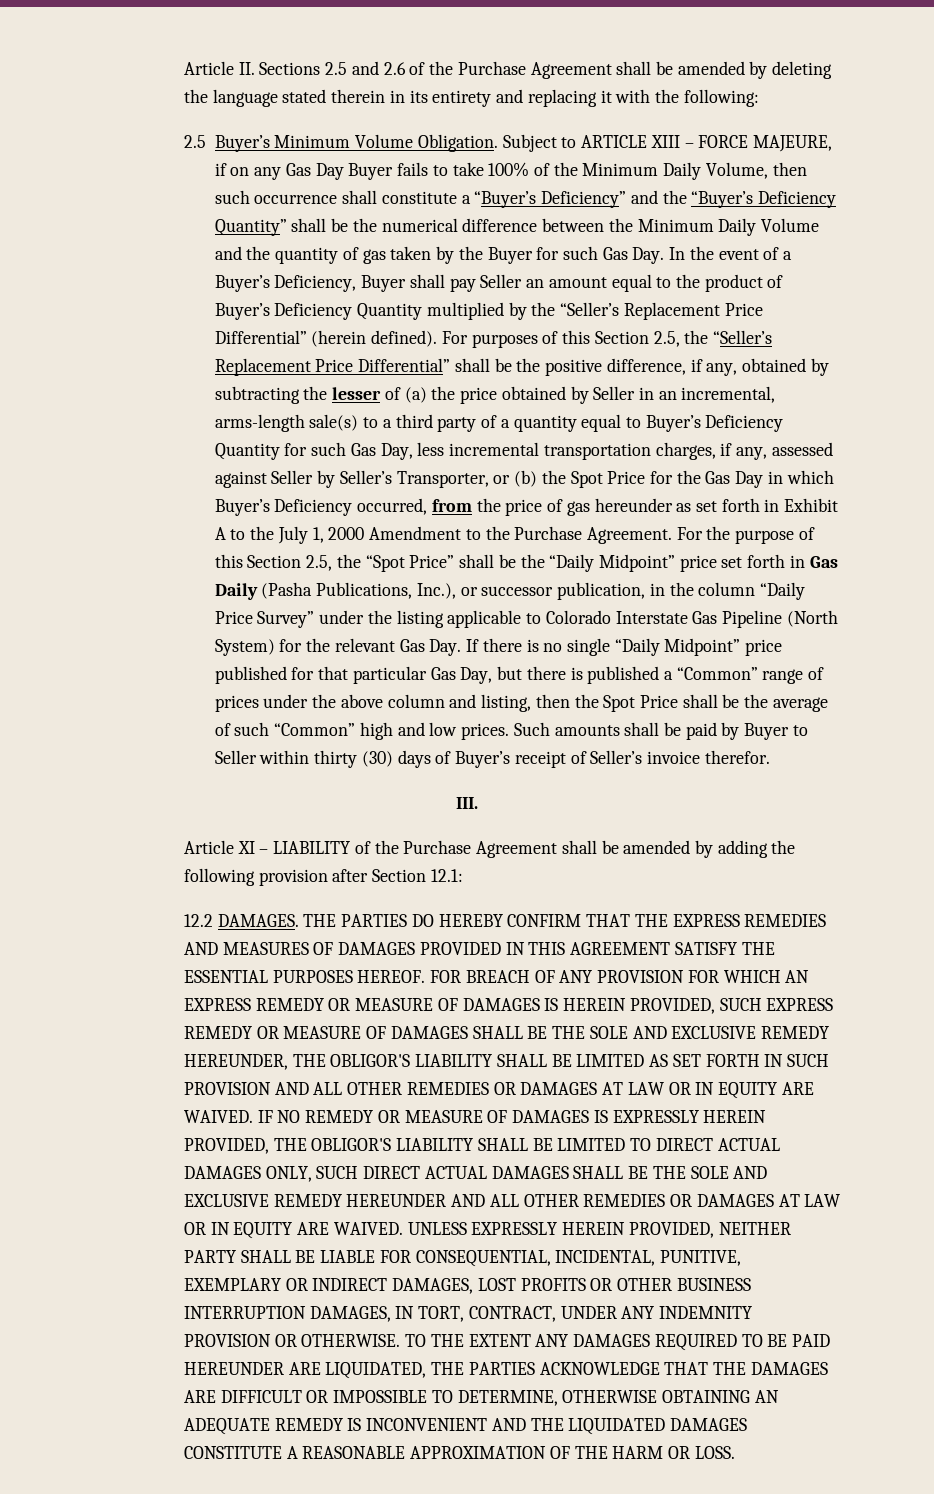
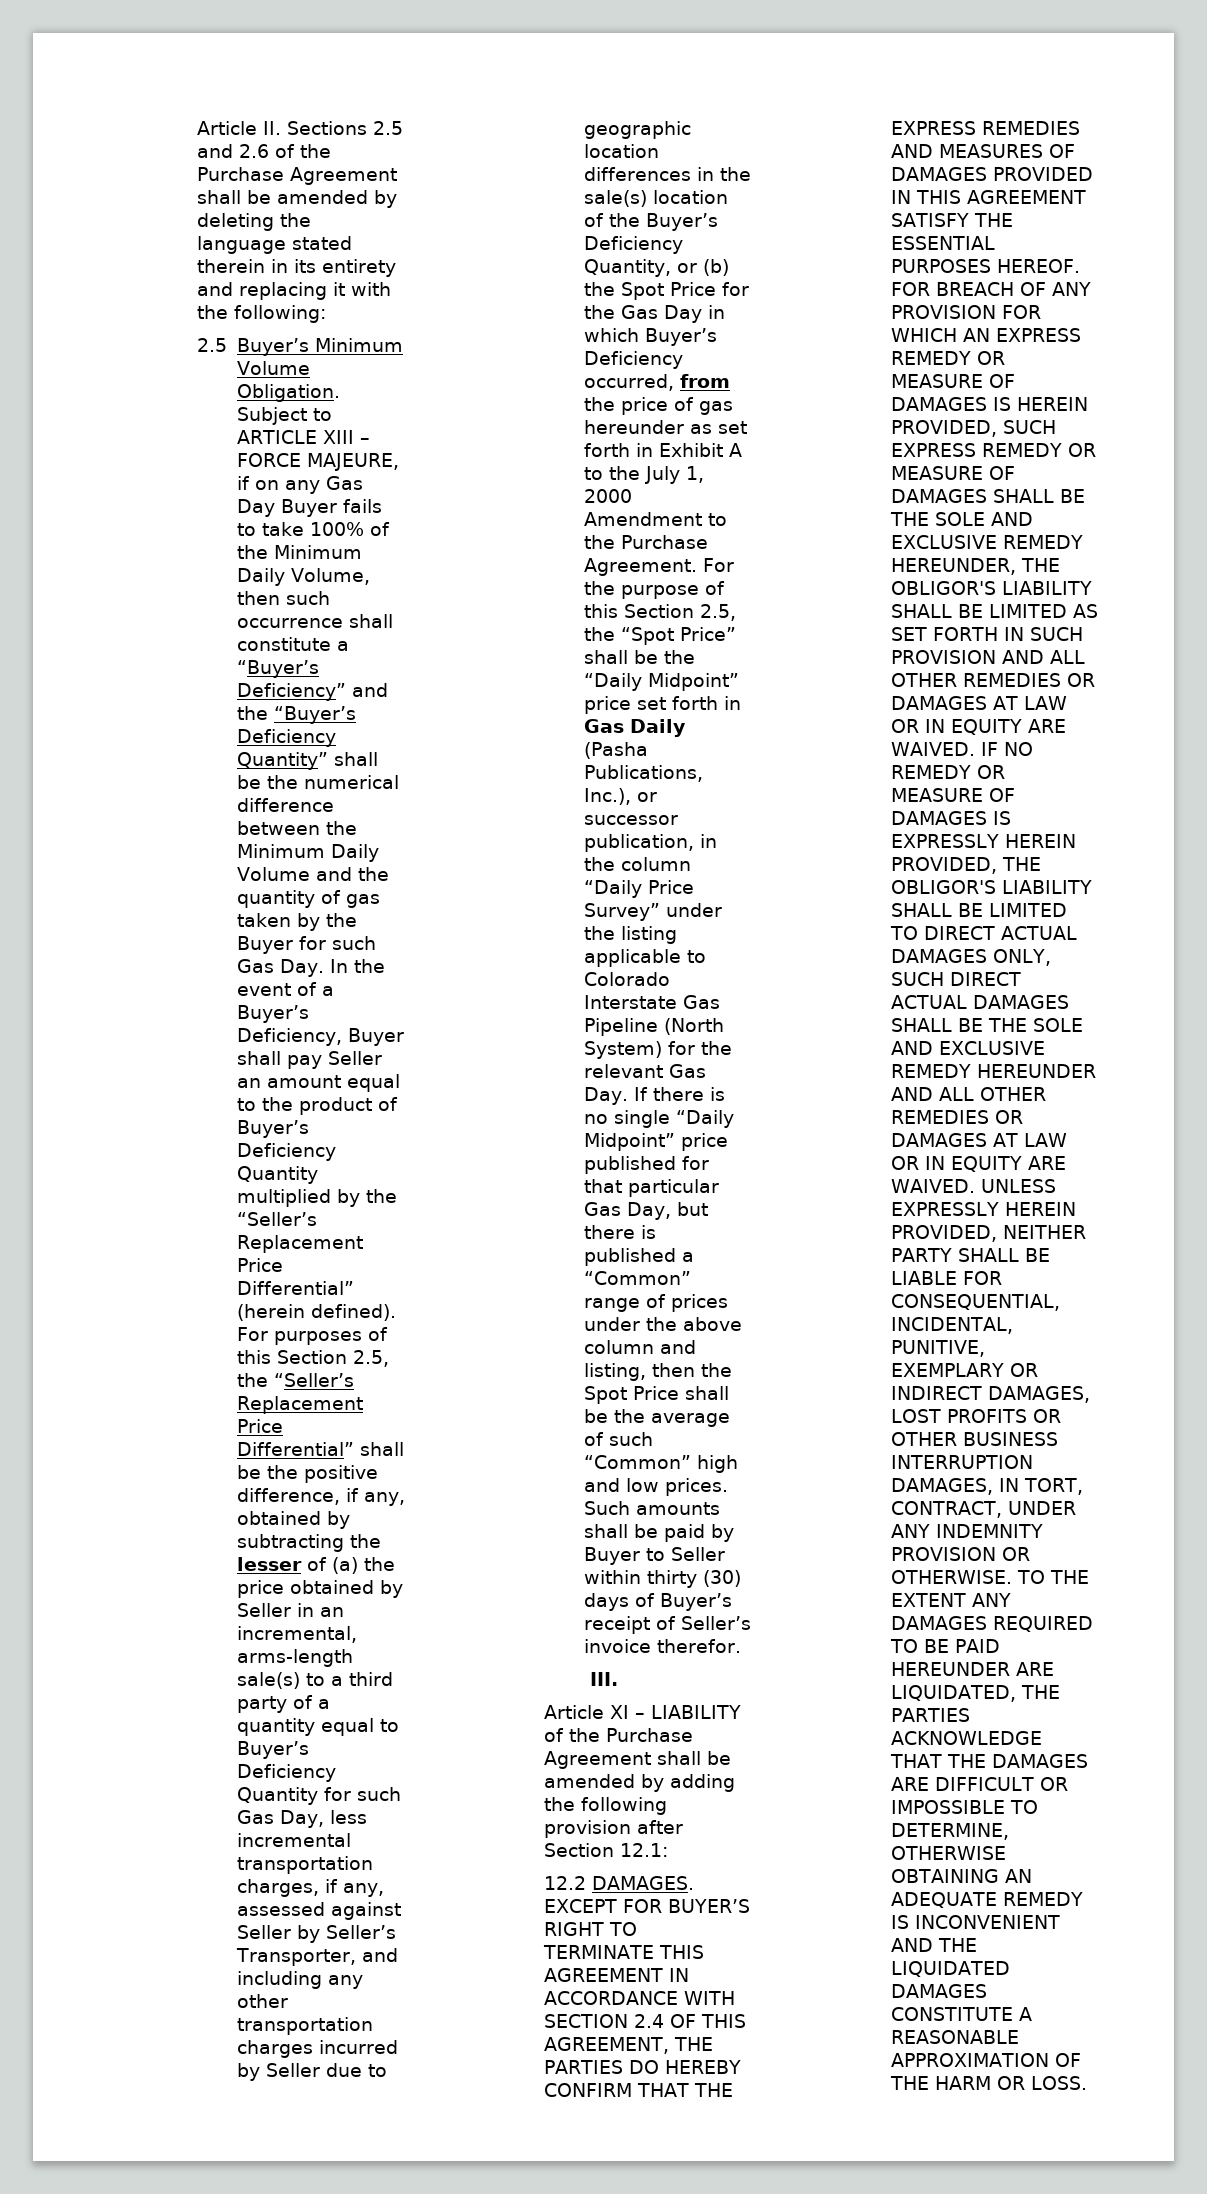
- For purposes of this Section 2.5, the “Seller’s Replacement Price Differential” shall be the positive difference, if any, obtained by subtracting the lesser of (a) the price obtained by Seller in an incremental, arms-length sale(s) to a third party of a quantity equal to Buyer’s Deficiency Quantity for such Gas Day, less incremental transportation charges, if any, assessed against Seller by Seller’s Transporter, or (b) the Spot Price for the Gas Day in which Buyer’s Deficiency occurred, from the price of gas hereunder as set forth in Exhibit A to the July 1, 2000 Amendment to the Purchase Agreement.
+ For purposes of this Section 2.5, the “Seller’s Replacement Price Differential” shall be the positive difference, if any, obtained by subtracting the lesser of (a) the price obtained by Seller in an incremental, arms-length sale(s) to a third party of a quantity equal to Buyer’s Deficiency Quantity for such Gas Day, less incremental transportation charges, if any, assessed against Seller by Seller’s Transporter, and including any other transportation charges incurred by Seller due to geographic location differences in the sale(s) location of the Buyer’s Deficiency Quantity, or (b) the Spot Price for the Gas Day in which Buyer’s Deficiency occurred, from the price of gas hereunder as set forth in Exhibit A to the July 1, 2000 Amendment to the Purchase Agreement.
- THE PARTIES DO HEREBY CONFIRM THAT THE EXPRESS REMEDIES AND MEASURES OF DAMAGES PROVIDED IN THIS AGREEMENT SATISFY THE ESSENTIAL PURPOSES HEREOF.
+ EXCEPT FOR BUYER’S RIGHT TO TERMINATE THIS AGREEMENT IN ACCORDANCE WITH SECTION 2.4 OF THIS AGREEMENT, THE PARTIES DO HEREBY CONFIRM THAT THE EXPRESS REMEDIES AND MEASURES OF DAMAGES PROVIDED IN THIS AGREEMENT SATISFY THE ESSENTIAL PURPOSES HEREOF.

